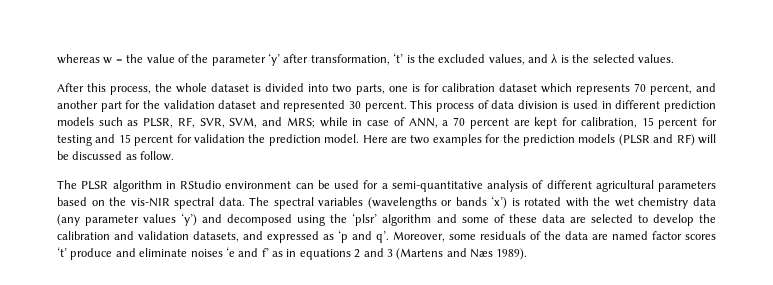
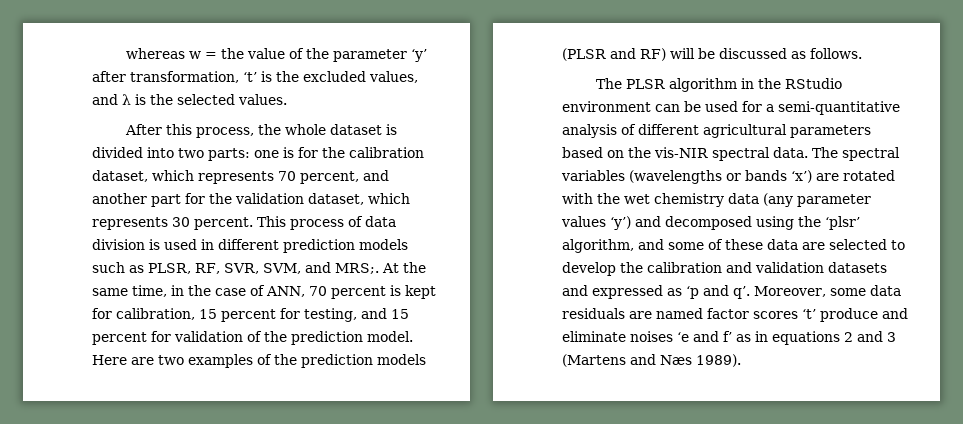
- After this process, the whole dataset is divided into two parts, one is for calibration dataset which represents 70 percent, and another part for the validation dataset and represented 30 percent.
+ After this process, the whole dataset is divided into two parts: one is for the calibration dataset, which represents 70 percent, and another part for the validation dataset, which represents 30 percent.
- This process of data division is used in different prediction models such as PLSR, RF, SVR, SVM, and MRS; while in case of ANN, a 70 percent are kept for calibration, 15 percent for testing and 15 percent for validation the prediction model.
+ This process of data division is used in different prediction models such as PLSR, RF, SVR, SVM, and MRS;. At the same time, in the case of ANN, 70 percent is kept for calibration, 15 percent for testing, and 15 percent for validation of the prediction model.
- Here are two examples for the prediction models (PLSR and RF) will be discussed as follow.
+ Here are two examples of the prediction models (PLSR and RF) will be discussed as follows.
- The PLSR algorithm in RStudio environment can be used for a semi-quantitative analysis of different agricultural parameters based on the vis-NIR spectral data.
+ The PLSR algorithm in the RStudio environment can be used for a semi-quantitative analysis of different agricultural parameters based on the vis-NIR spectral data.
- The spectral variables (wavelengths or bands ‘x’) is rotated with the wet chemistry data (any parameter values ‘y’) and decomposed using the ‘plsr’ algorithm and some of these data are selected to develop the calibration and validation datasets, and expressed as ‘p and q’.
+ The spectral variables (wavelengths or bands ‘x’) are rotated with the wet chemistry data (any parameter values ‘y’) and decomposed using the ‘plsr’ algorithm, and some of these data are selected to develop the calibration and validation datasets and expressed as ‘p and q’.
- Moreover, some residuals of the data are named factor scores ‘t’ produce and eliminate noises ‘e and f’ as in equations 2 and 3 (Martens and Næs 1989).
+ Moreover, some data residuals are named factor scores ‘t’ produce and eliminate noises ‘e and f’ as in equations 2 and 3 (Martens and Næs 1989).

